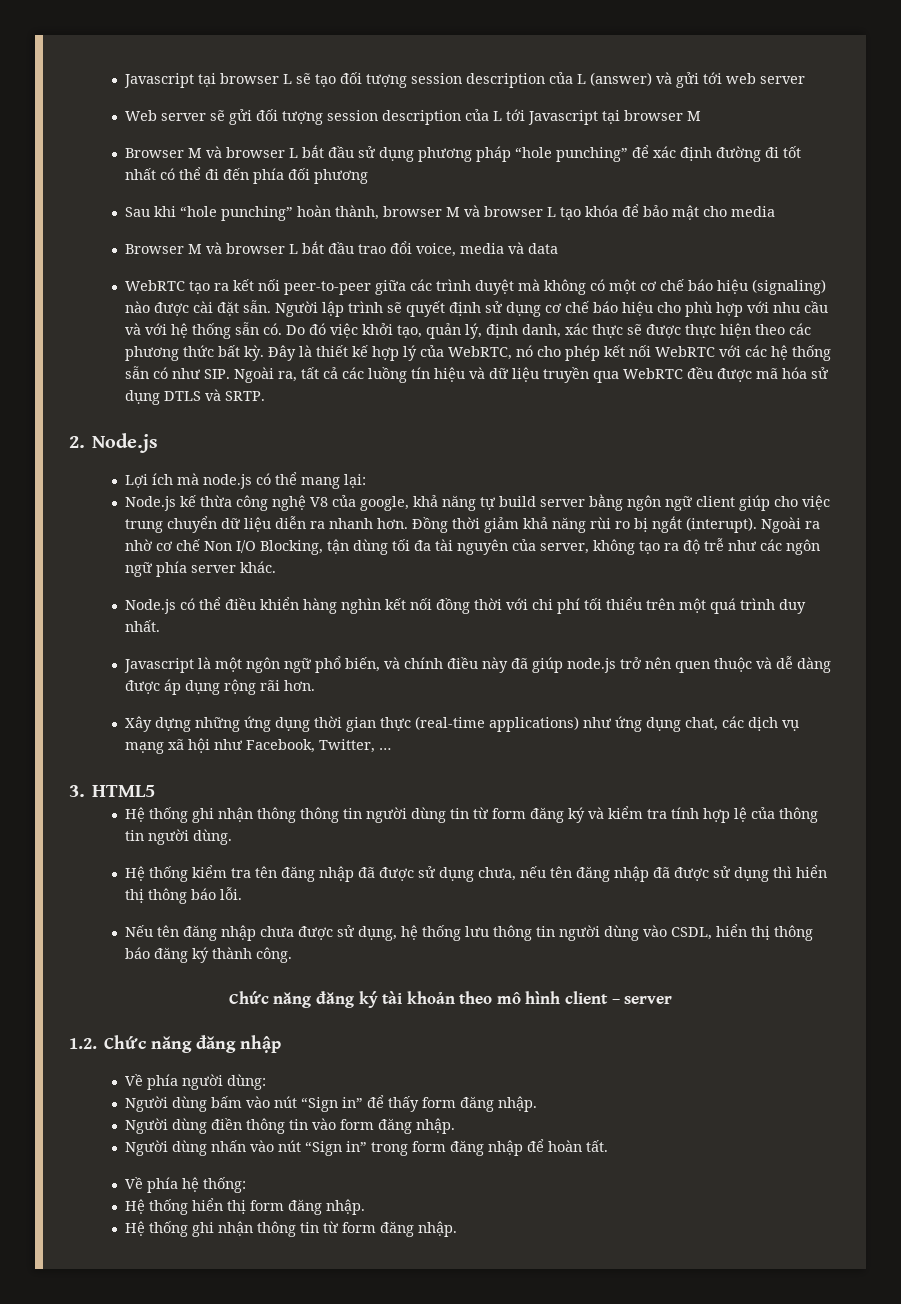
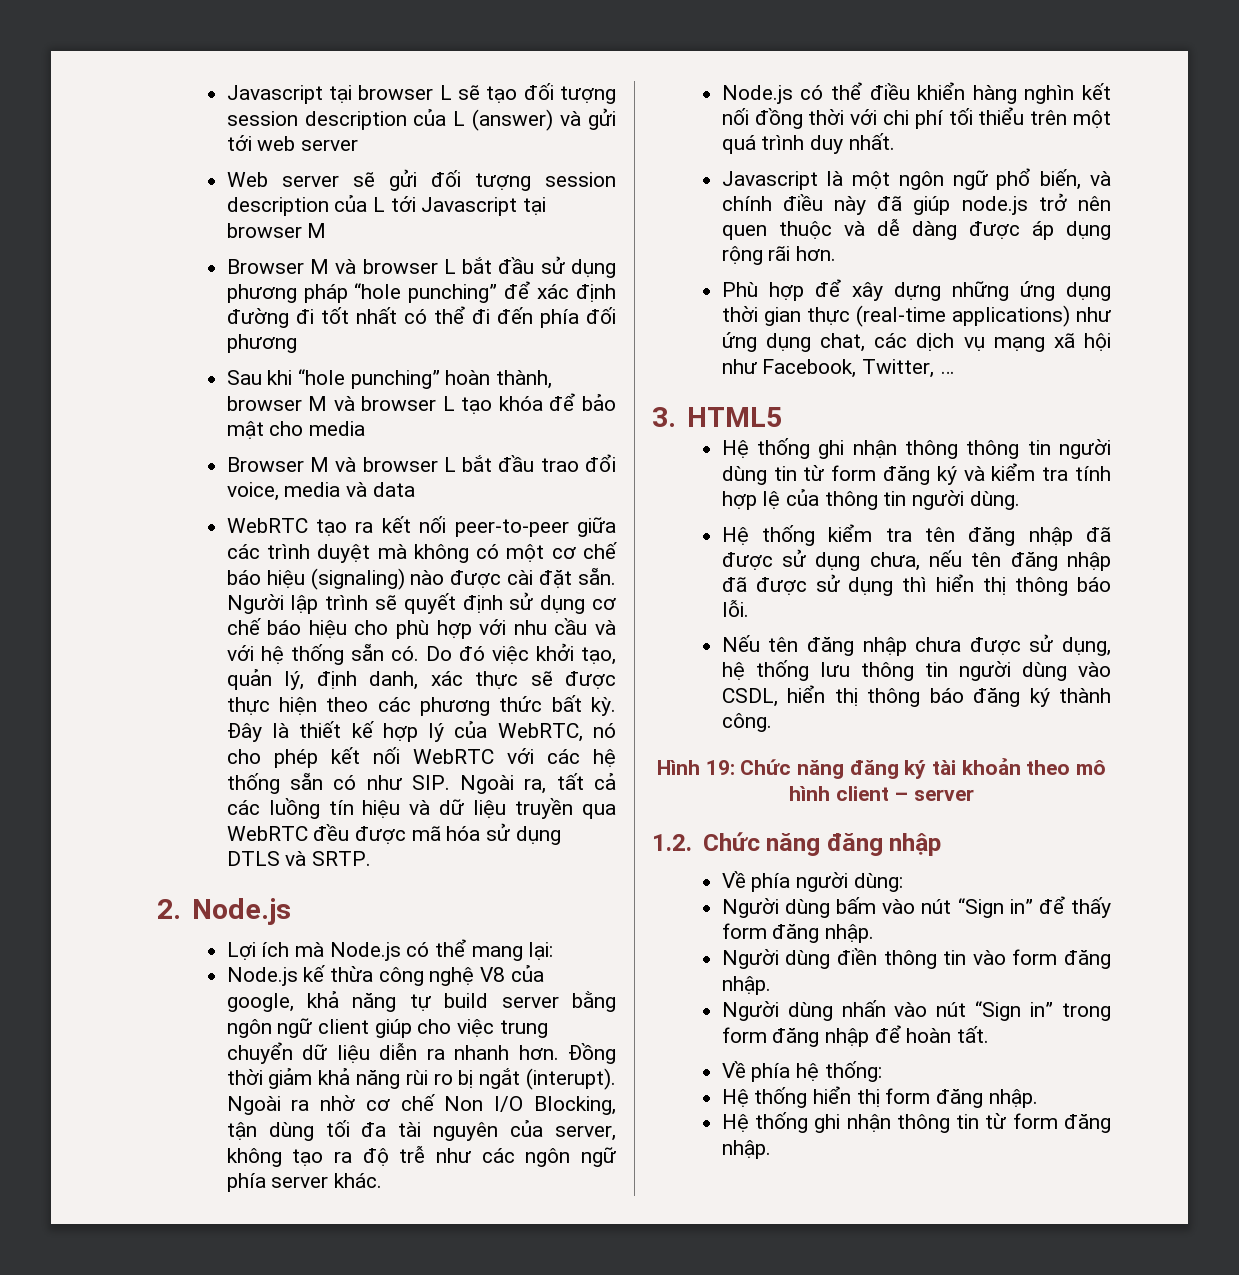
- Lợi ích mà node.js có thể mang lại:
+ Lợi ích mà Node.js có thể mang lại:
- Xây dựng những ứng dụng thời gian thực (real-time applications) như ứng dụng chat, các dịch vụ mạng xã hội như Facebook, Twitter, …
+ Phù hợp để xây dựng những ứng dụng thời gian thực (real-time applications) như ứng dụng chat, các dịch vụ mạng xã hội như Facebook, Twitter, …
- Chức năng đăng ký tài khoản theo mô hình client – server
+ Hình 19: Chức năng đăng ký tài khoản theo mô hình client – server

